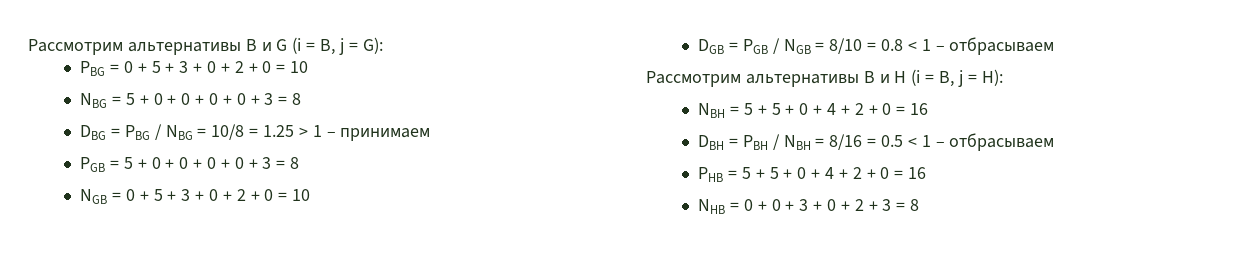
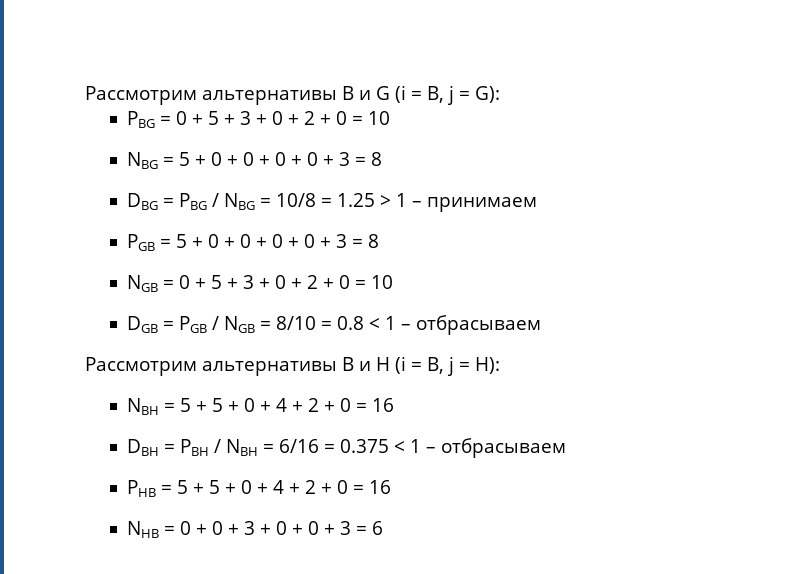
- DBH = PBH / NBH = 8/16 = 0.5 < 1 – отбрасываем
+ DBH = PBH / NBH = 6/16 = 0.375 < 1 – отбрасываем
- NHB = 0 + 0 + 3 + 0 + 2 + 3 = 8
+ NHB = 0 + 0 + 3 + 0 + 0 + 3 = 6

